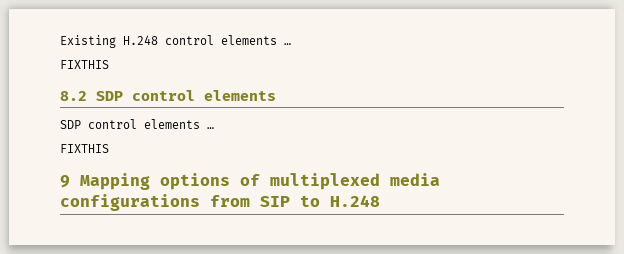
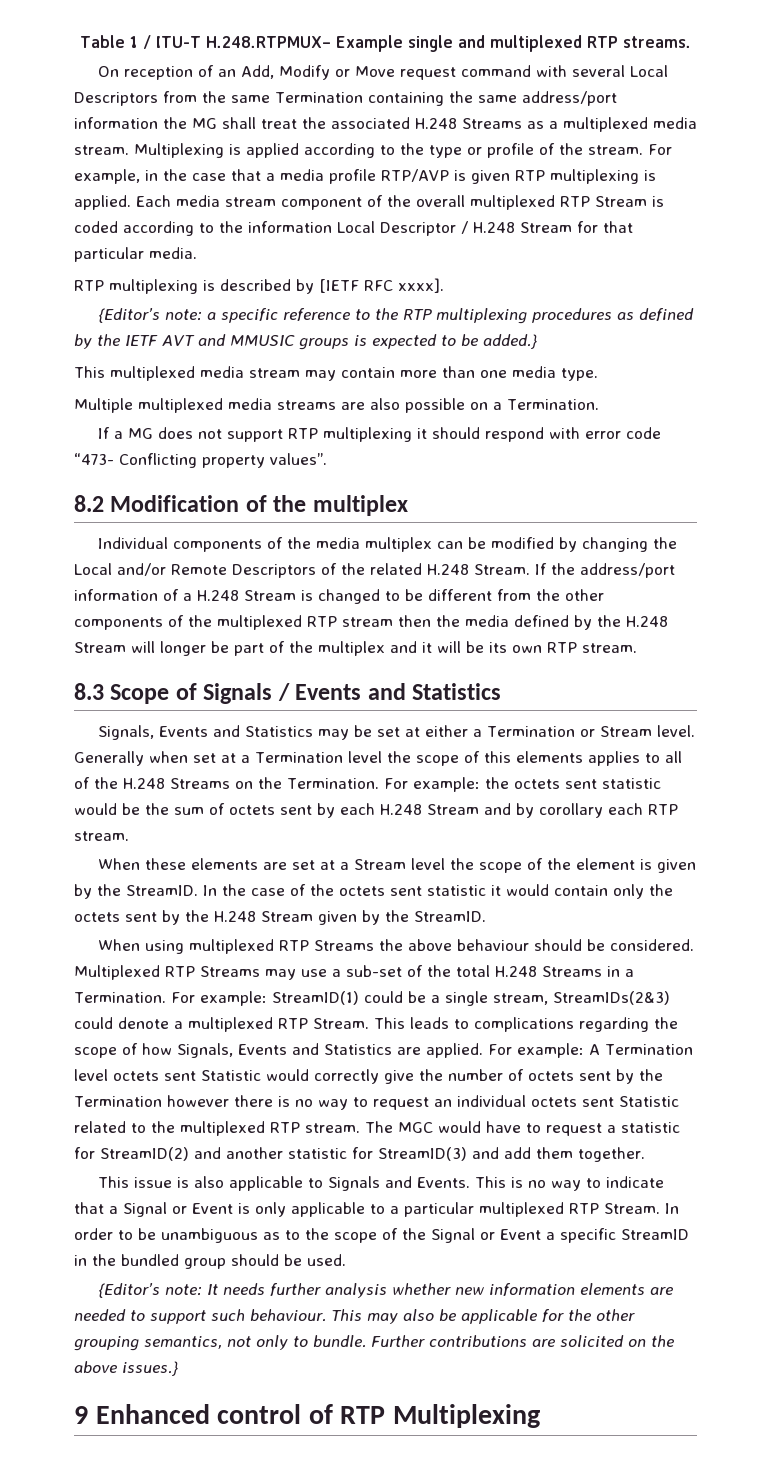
- Existing H.248 control elements …
- FIXTHIS
- 8.2 SDP control elements
- SDP control elements …
- FIXTHIS
- 9 Mapping options of multiplexed media configurations from SIP to H.248
+ Table 1 / ITU-T H.248.RTPMUX– Example single and multiplexed RTP streams.
+ On reception of an Add, Modify or Move request command with several Local Descriptors from the same Termination containing the same address/port information the MG shall treat the associated H.248 Streams as a multiplexed media stream. Multiplexing is applied according to the type or profile of the stream. For example, in the case that a media profile RTP/AVP is given RTP multiplexing is applied. Each media stream component of the overall multiplexed RTP Stream is coded according to the information Local Descriptor / H.248 Stream for that particular media.
+ RTP multiplexing is described by [IETF RFC xxxx].
+ {Editor’s note: a specific reference to the RTP multiplexing procedures as defined by the IETF AVT and MMUSIC groups is expected to be added.}
+ This multiplexed media stream may contain more than one media type.
+ Multiple multiplexed media streams are also possible on a Termination.
+ If a MG does not support RTP multiplexing it should respond with error code “473- Conflicting property values”.
+ 8.2 Modification of the multiplex
+ Individual components of the media multiplex can be modified by changing the Local and/or Remote Descriptors of the related H.248 Stream. If the address/port information of a H.248 Stream is changed to be different from the other components of the multiplexed RTP stream then the media defined by the H.248 Stream will longer be part of the multiplex and it will be its own RTP stream.
+ 8.3 Scope of Signals / Events and Statistics
+ Signals, Events and Statistics may be set at either a Termination or Stream level. Generally when set at a Termination level the scope of this elements applies to all of the H.248 Streams on the Termination. For example: the octets sent statistic would be the sum of octets sent by each H.248 Stream and by corollary each RTP stream.
+ When these elements are set at a Stream level the scope of the element is given by the StreamID. In the case of the octets sent statistic it would contain only the octets sent by the H.248 Stream given by the StreamID.
+ When using multiplexed RTP Streams the above behaviour should be considered. Multiplexed RTP Streams may use a sub-set of the total H.248 Streams in a Termination. For example: StreamID(1) could be a single stream, StreamIDs(2&3) could denote a multiplexed RTP Stream. This leads to complications regarding the scope of how Signals, Events and Statistics are applied. For example: A Termination level octets sent Statistic would correctly give the number of octets sent by the Termination however there is no way to request an individual octets sent Statistic related to the multiplexed RTP stream. The MGC would have to request a statistic for StreamID(2) and another statistic for StreamID(3) and add them together.
+ This issue is also applicable to Signals and Events. This is no way to indicate that a Signal or Event is only applicable to a particular multiplexed RTP Stream. In order to be unambiguous as to the scope of the Signal or Event a specific StreamID in the bundled group should be used.
+ {Editor’s note: It needs further analysis whether new information elements are needed to support such behaviour. This may also be applicable for the other grouping semantics, not only to bundle. Further contributions are solicited on the above issues.}
+ 9 Enhanced control of RTP Multiplexing

